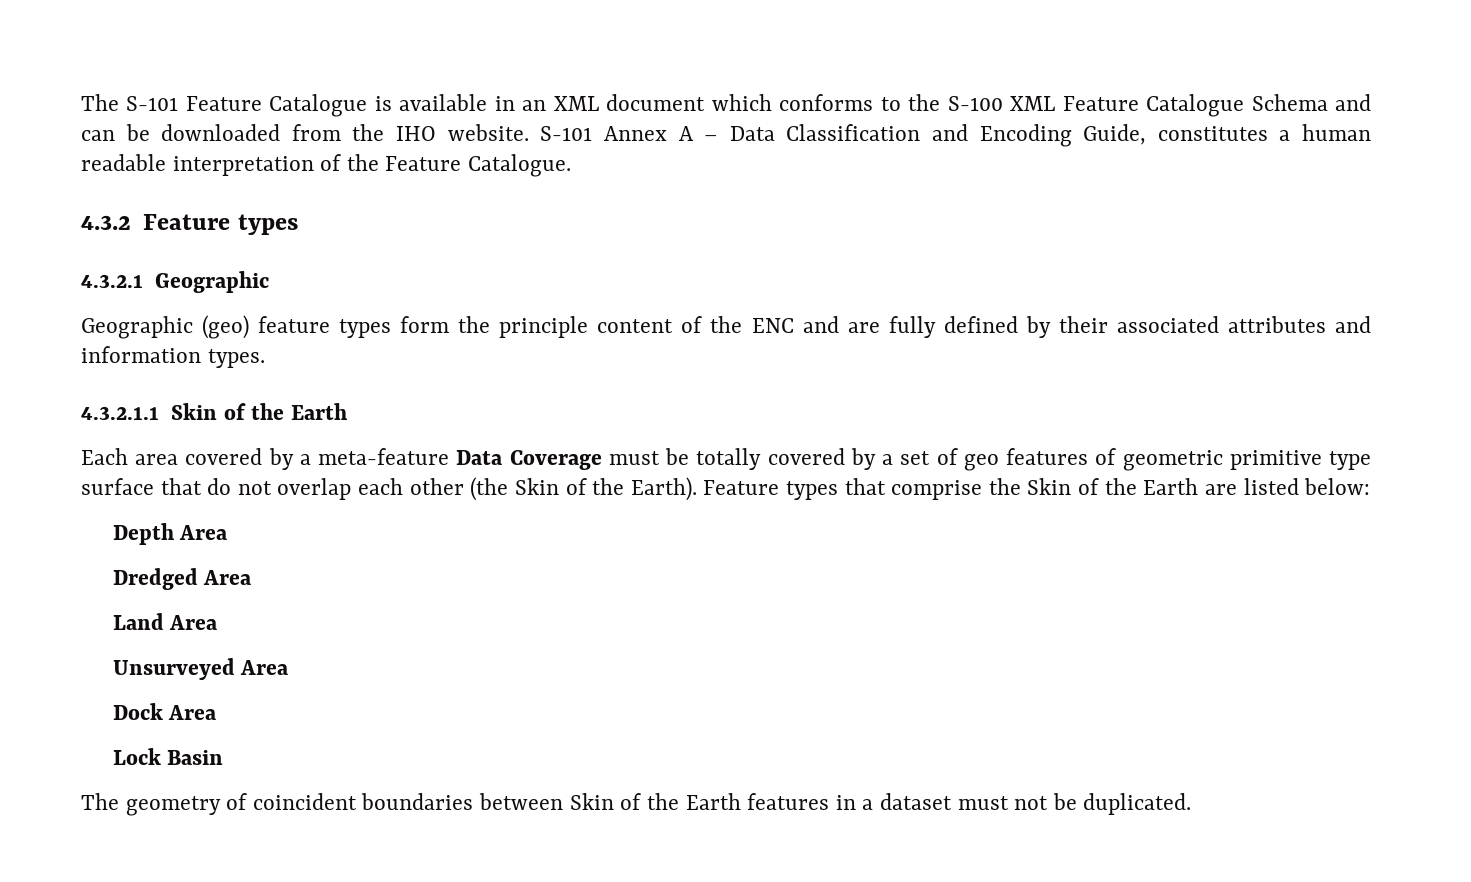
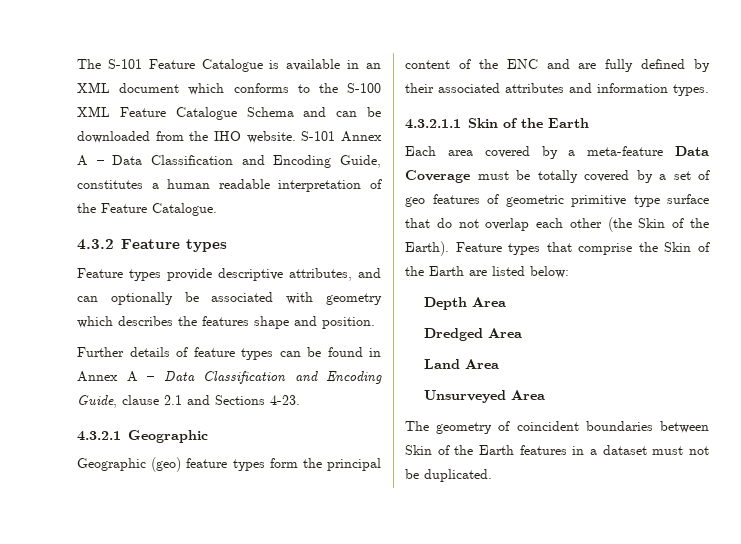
+ Feature types provide descriptive attributes, and can optionally be associated with geometry which describes the features shape and position.
+ Further details of feature types can be found in Annex A – Data Classification and Encoding Guide, clause 2.1 and Sections 4-23.
- Geographic (geo) feature types form the principle content of the ENC and are fully defined by their associated attributes and information types.
+ Geographic (geo) feature types form the principal content of the ENC and are fully defined by their associated attributes and information types.
- Dock Area
- Lock Basin

